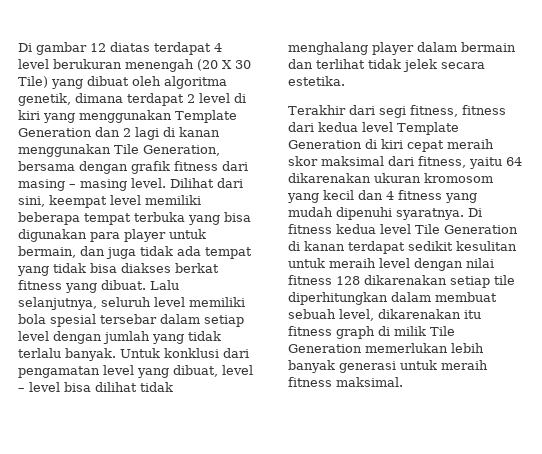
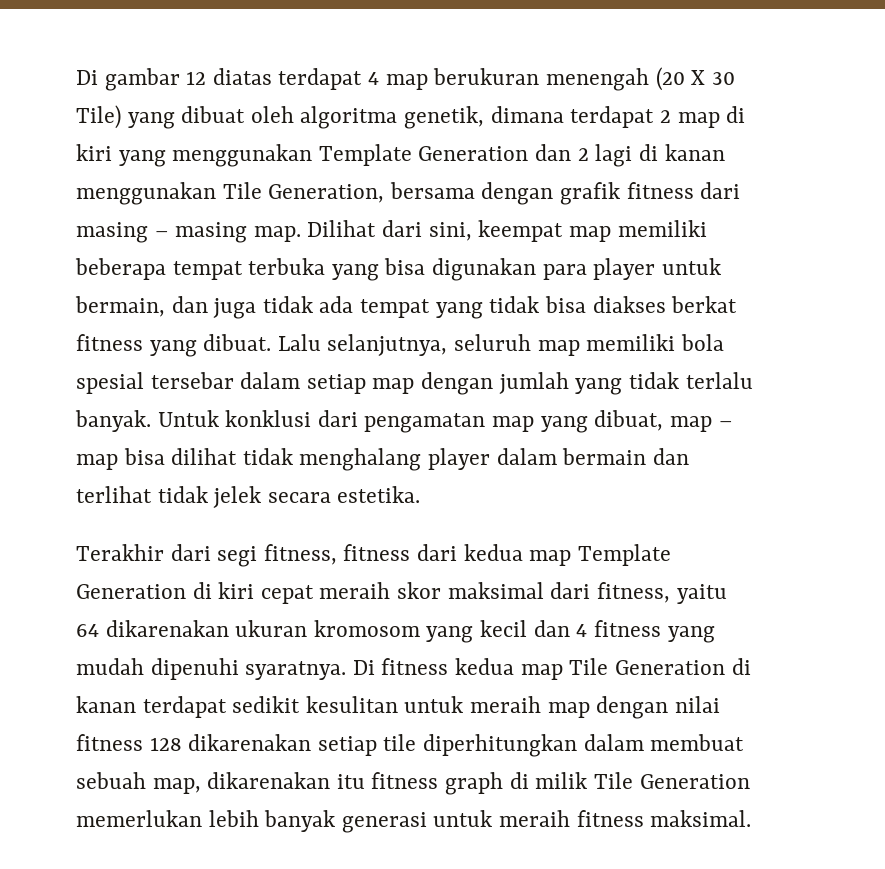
- Di gambar 12 diatas terdapat 4 level berukuran menengah (20 X 30 Tile) yang dibuat oleh algoritma genetik, dimana terdapat 2 level di kiri yang menggunakan Template Generation dan 2 lagi di kanan menggunakan Tile Generation, bersama dengan grafik fitness dari masing – masing level.
+ Di gambar 12 diatas terdapat 4 map berukuran menengah (20 X 30 Tile) yang dibuat oleh algoritma genetik, dimana terdapat 2 map di kiri yang menggunakan Template Generation dan 2 lagi di kanan menggunakan Tile Generation, bersama dengan grafik fitness dari masing – masing map.
- Dilihat dari sini, keempat level memiliki beberapa tempat terbuka yang bisa digunakan para player untuk bermain, dan juga tidak ada tempat yang tidak bisa diakses berkat fitness yang dibuat.
+ Dilihat dari sini, keempat map memiliki beberapa tempat terbuka yang bisa digunakan para player untuk bermain, dan juga tidak ada tempat yang tidak bisa diakses berkat fitness yang dibuat.
- Lalu selanjutnya, seluruh level memiliki bola spesial tersebar dalam setiap level dengan jumlah yang tidak terlalu banyak.
+ Lalu selanjutnya, seluruh map memiliki bola spesial tersebar dalam setiap map dengan jumlah yang tidak terlalu banyak.
- Untuk konklusi dari pengamatan level yang dibuat, level – level bisa dilihat tidak menghalang player dalam bermain dan terlihat tidak jelek secara estetika.
+ Untuk konklusi dari pengamatan map yang dibuat, map – map bisa dilihat tidak menghalang player dalam bermain dan terlihat tidak jelek secara estetika.
- Terakhir dari segi fitness, fitness dari kedua level Template Generation di kiri cepat meraih skor maksimal dari fitness, yaitu 64 dikarenakan ukuran kromosom yang kecil dan 4 fitness yang mudah dipenuhi syaratnya.
+ Terakhir dari segi fitness, fitness dari kedua map Template Generation di kiri cepat meraih skor maksimal dari fitness, yaitu 64 dikarenakan ukuran kromosom yang kecil dan 4 fitness yang mudah dipenuhi syaratnya.
- Di fitness kedua level Tile Generation di kanan terdapat sedikit kesulitan untuk meraih level dengan nilai fitness 128 dikarenakan setiap tile diperhitungkan dalam membuat sebuah level, dikarenakan itu fitness graph di milik Tile Generation memerlukan lebih banyak generasi untuk meraih fitness maksimal.
+ Di fitness kedua map Tile Generation di kanan terdapat sedikit kesulitan untuk meraih map dengan nilai fitness 128 dikarenakan setiap tile diperhitungkan dalam membuat sebuah map, dikarenakan itu fitness graph di milik Tile Generation memerlukan lebih banyak generasi untuk meraih fitness maksimal.

